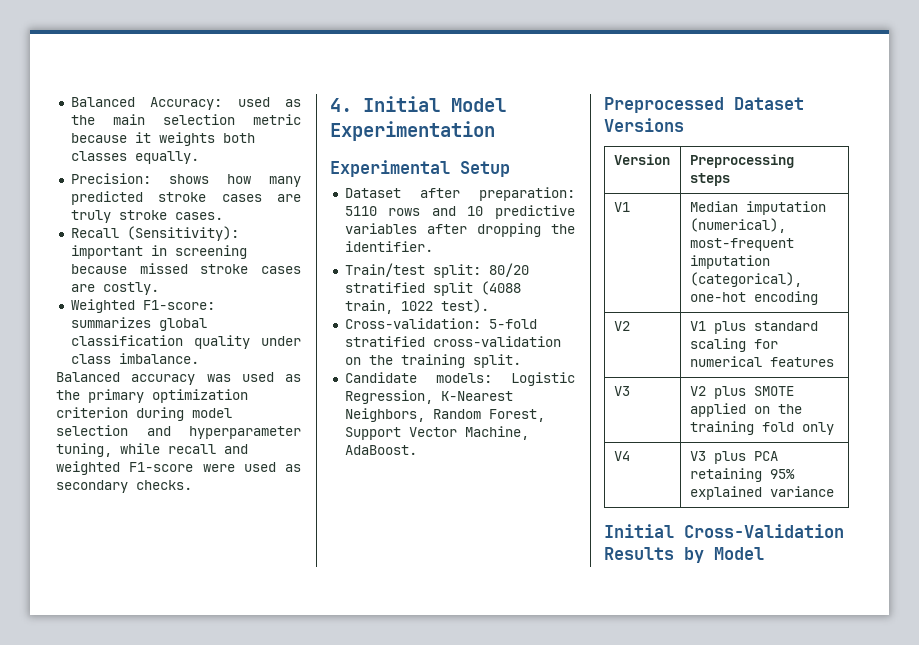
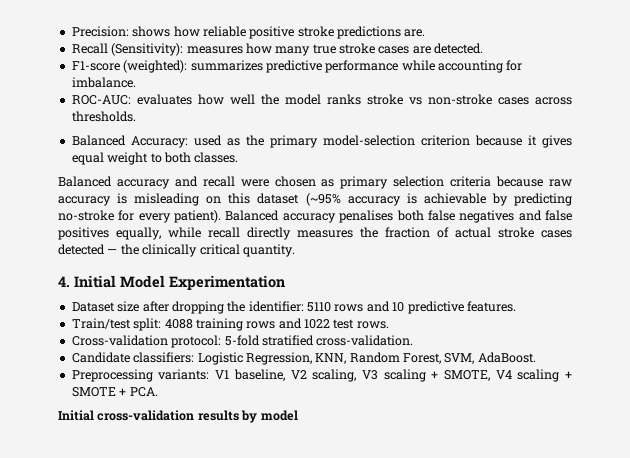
+ Precision: shows how reliable positive stroke predictions are.
+ Recall (Sensitivity): measures how many true stroke cases are detected.
+ F1-score (weighted): summarizes predictive performance while accounting for imbalance.
+ ROC-AUC: evaluates how well the model ranks stroke vs non-stroke cases across thresholds.
- Balanced Accuracy: used as the main selection metric because it weights both classes equally.
- Precision: shows how many predicted stroke cases are truly stroke cases.
- Recall (Sensitivity): important in screening because missed stroke cases are costly.
- Weighted F1-score: summarizes global classification quality under class imbalance.
- Balanced accuracy was used as the primary optimization criterion during model selection and hyperparameter tuning, while recall and weighted F1-score were used as secondary checks.
+ Balanced Accuracy: used as the primary model-selection criterion because it gives equal weight to both classes.
+ Balanced accuracy and recall were chosen as primary selection criteria because raw accuracy is misleading on this dataset (~95% accuracy is achievable by predicting no-stroke for every patient). Balanced accuracy penalises both false negatives and false positives equally, while recall directly measures the fraction of actual stroke cases detected — the clinically critical quantity.
- Experimental Setup
- Dataset after preparation: 5110 rows and 10 predictive variables after dropping the identifier.
- Train/test split: 80/20 stratified split (4088 train, 1022 test).
- Cross-validation: 5-fold stratified cross-validation on the training split.
+ Dataset size after dropping the identifier: 5110 rows and 10 predictive features.
+ Train/test split: 4088 training rows and 1022 test rows.
+ Cross-validation protocol: 5-fold stratified cross-validation.
- Candidate models: Logistic Regression, K-Nearest Neighbors, Random Forest, Support Vector Machine, AdaBoost.
- Preprocessed Dataset Versions
- Version | Preprocessing steps
- V1 | Median imputation (numerical), most-frequent imputation (categorical), one-hot encoding
- V2 | V1 plus standard scaling for numerical features
- V3 | V2 plus SMOTE applied on the training fold only
- V4 | V3 plus PCA retaining 95% explained variance
- Initial Cross-Validation Results by Model
+ Candidate classifiers: Logistic Regression, KNN, Random Forest, SVM, AdaBoost.
+ Preprocessing variants: V1 baseline, V2 scaling, V3 scaling + SMOTE, V4 scaling + SMOTE + PCA.
+ Initial cross-validation results by model

